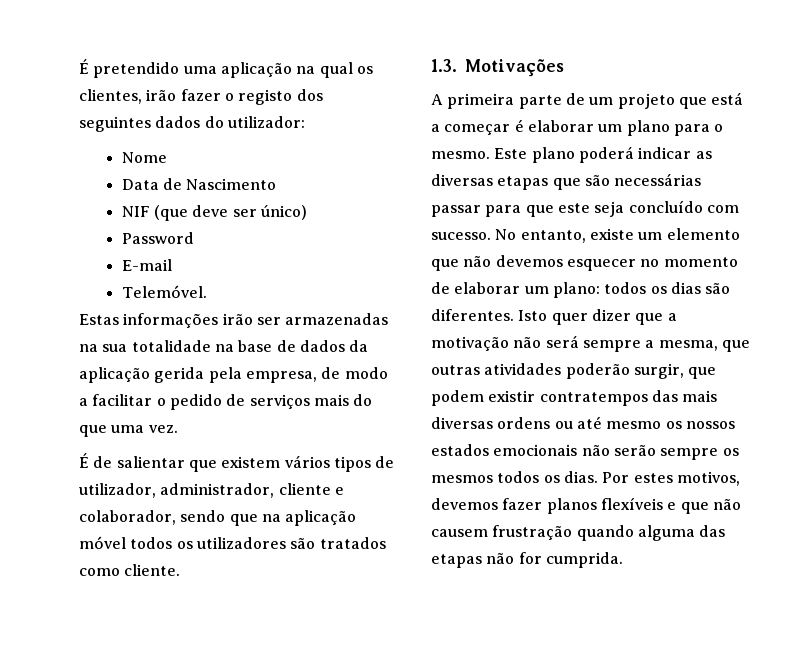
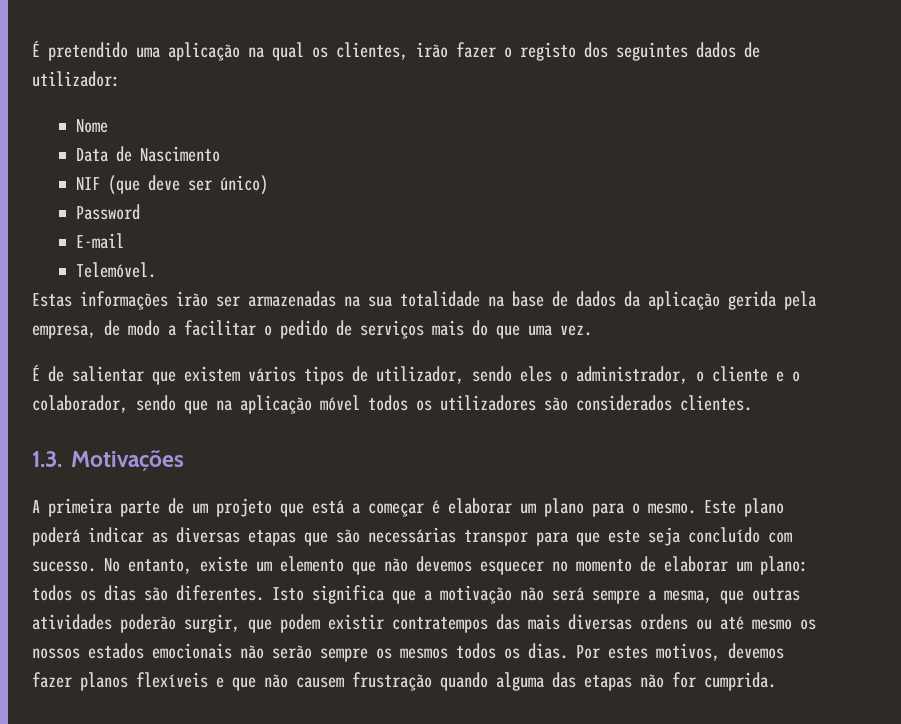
- É pretendido uma aplicação na qual os clientes, irão fazer o registo dos seguintes dados do utilizador:
+ É pretendido uma aplicação na qual os clientes, irão fazer o registo dos seguintes dados de utilizador:
- É de salientar que existem vários tipos de utilizador, administrador, cliente e colaborador, sendo que na aplicação móvel todos os utilizadores são tratados como cliente.
+ É de salientar que existem vários tipos de utilizador, sendo eles o administrador, o cliente e o colaborador, sendo que na aplicação móvel todos os utilizadores são considerados clientes.
- Este plano poderá indicar as diversas etapas que são necessárias passar para que este seja concluído com sucesso.
+ Este plano poderá indicar as diversas etapas que são necessárias transpor para que este seja concluído com sucesso.
- Isto quer dizer que a motivação não será sempre a mesma, que outras atividades poderão surgir, que podem existir contratempos das mais diversas ordens ou até mesmo os nossos estados emocionais não serão sempre os mesmos todos os dias.
+ Isto significa que a motivação não será sempre a mesma, que outras atividades poderão surgir, que podem existir contratempos das mais diversas ordens ou até mesmo os nossos estados emocionais não serão sempre os mesmos todos os dias.

